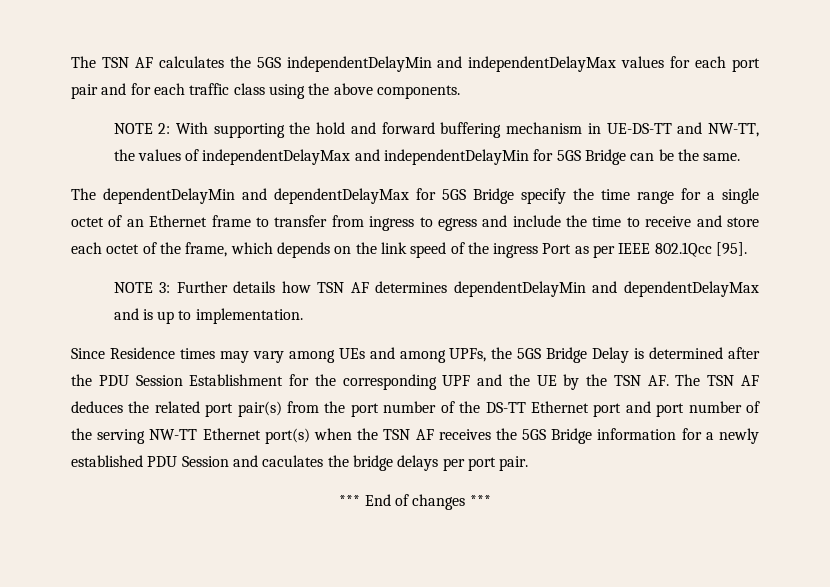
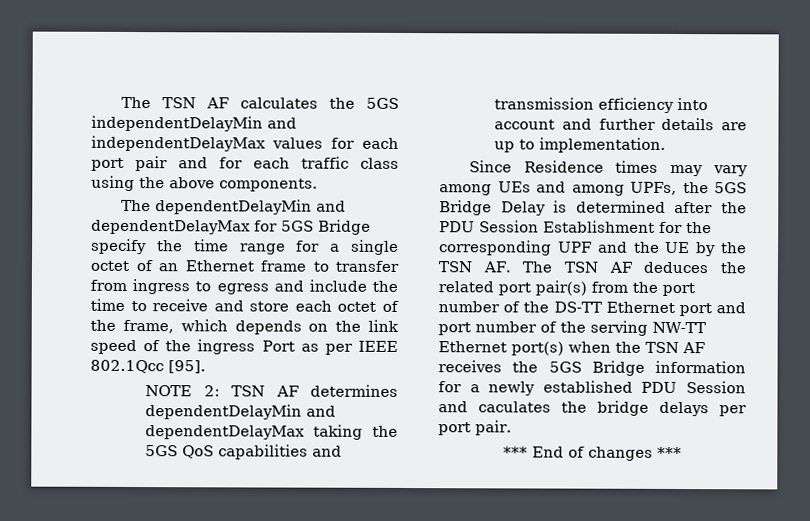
- NOTE 2: With supporting the hold and forward buffering mechanism in UE-DS-TT and NW-TT, the values of independentDelayMax and independentDelayMin for 5GS Bridge can be the same.
- NOTE 3: Further details how TSN AF determines dependentDelayMin and dependentDelayMax and is up to implementation.
+ NOTE 2: TSN AF determines dependentDelayMin and dependentDelayMax taking the 5GS QoS capabilities and transmission efficiency into account and further details are up to implementation.

